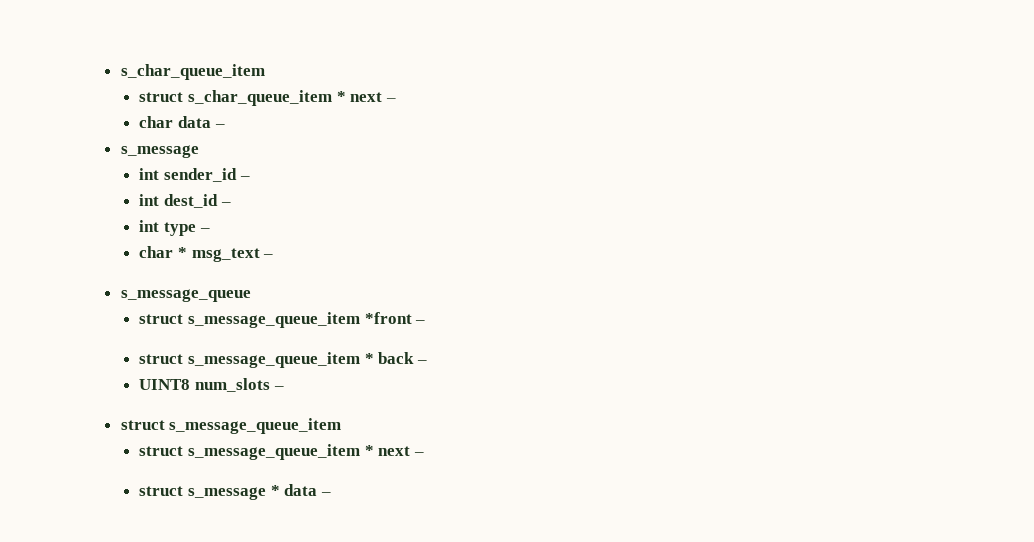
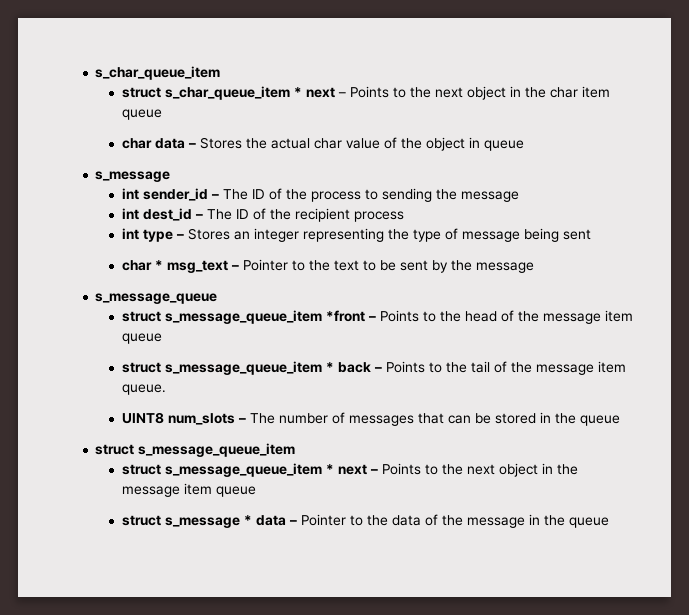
- struct s_char_queue_item * next –
- char data –
+ struct s_char_queue_item * next – Points to the next object in the char item queue
+ char data – Stores the actual char value of the object in queue
  s_message
- int sender_id –
- int dest_id –
- int type –
- char * msg_text –
+ int sender_id – The ID of the process to sending the message
+ int dest_id – The ID of the recipient process
+ int type – Stores an integer representing the type of message being sent
+ char * msg_text – Pointer to the text to be sent by the message
- struct s_message_queue_item *front –
+ struct s_message_queue_item *front – Points to the head of the message item queue
- struct s_message_queue_item * back –
- UINT8 num_slots –
+ struct s_message_queue_item * back – Points to the tail of the message item queue.
+ UINT8 num_slots – The number of messages that can be stored in the queue
- struct s_message_queue_item * next –
+ struct s_message_queue_item * next – Points to the next object in the message item queue
- struct s_message * data –
+ struct s_message * data – Pointer to the data of the message in the queue

